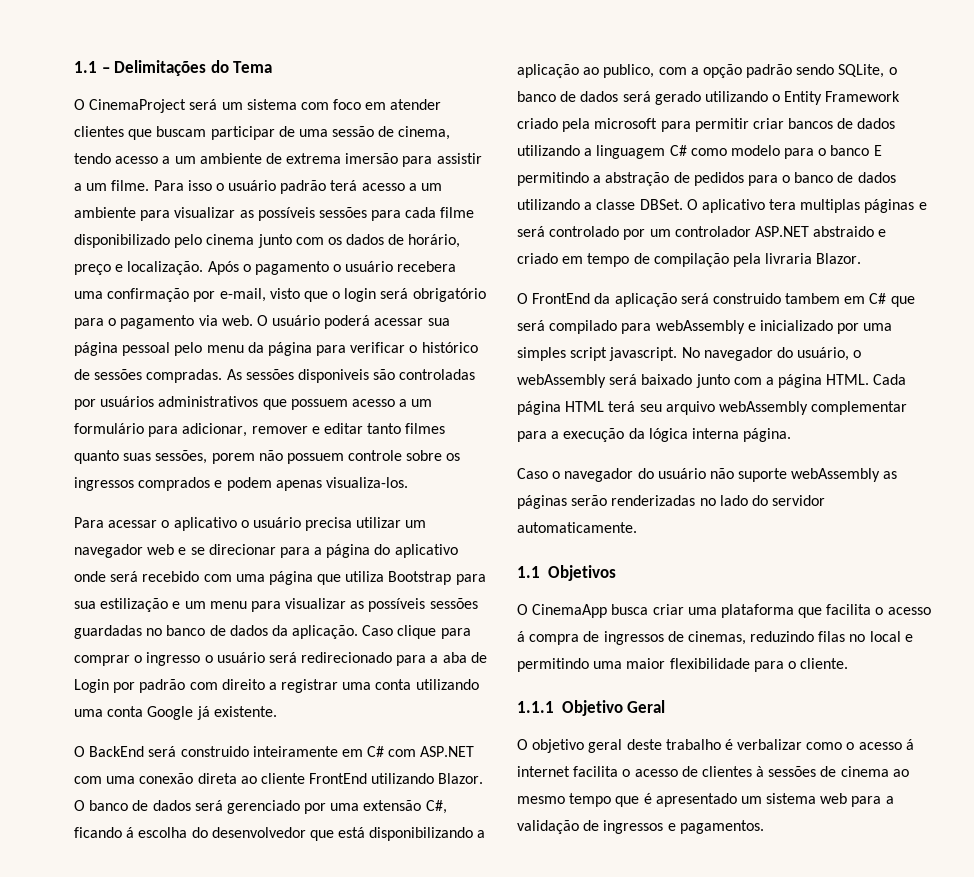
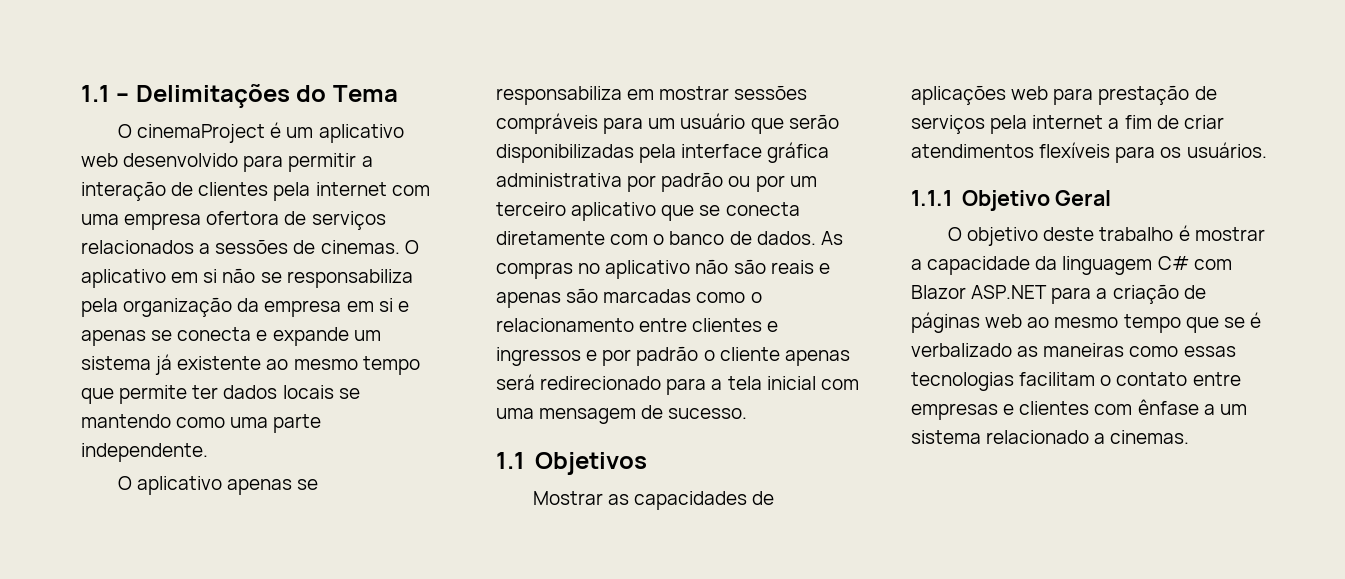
- O CinemaProject será um sistema com foco em atender clientes que buscam participar de uma sessão de cinema, tendo acesso a um ambiente de extrema imersão para assistir a um filme. Para isso o usuário padrão terá acesso a um ambiente para visualizar as possíveis sessões para cada filme disponibilizado pelo cinema junto com os dados de horário, preço e localização. Após o pagamento o usuário recebera uma confirmação por e-mail, visto que o login será obrigatório para o pagamento via web. O usuário poderá acessar sua página pessoal pelo menu da página para verificar o histórico de sessões compradas. As sessões disponiveis são controladas por usuários administrativos que possuem acesso a um formulário para adicionar, remover e editar tanto filmes quanto suas sessões, porem não possuem controle sobre os ingressos comprados e podem apenas visualiza-los.
- Para acessar o aplicativo o usuário precisa utilizar um navegador web e se direcionar para a página do aplicativo onde será recebido com uma página que utiliza Bootstrap para sua estilização e um menu para visualizar as possíveis sessões guardadas no banco de dados da aplicação. Caso clique para comprar o ingresso o usuário será redirecionado para a aba de Login por padrão com direito a registrar uma conta utilizando uma conta Google já existente.
- O BackEnd será construido inteiramente em C# com ASP.NET com uma conexão direta ao cliente FrontEnd utilizando Blazor. O banco de dados será gerenciado por uma extensão C#, ficando á escolha do desenvolvedor que está disponibilizando a aplicação ao publico, com a opção padrão sendo SQLite, o banco de dados será gerado utilizando o Entity Framework criado pela microsoft para permitir criar bancos de dados utilizando a linguagem C# como modelo para o banco E permitindo a abstração de pedidos para o banco de dados utilizando a classe DBSet. O aplicativo tera multiplas páginas e será controlado por um controlador ASP.NET abstraido e criado em tempo de compilação pela livraria Blazor.
- O FrontEnd da aplicação será construido tambem em C# que será compilado para webAssembly e inicializado por uma simples script javascript. No navegador do usuário, o webAssembly será baixado junto com a página HTML. Cada página HTML terá seu arquivo webAssembly complementar para a execução da lógica interna página.
- Caso o navegador do usuário não suporte webAssembly as páginas serão renderizadas no lado do servidor automaticamente.
+ O cinemaProject é um aplicativo web desenvolvido para permitir a interação de clientes pela internet com uma empresa ofertora de serviços relacionados a sessões de cinemas. O aplicativo em si não se responsabiliza pela organização da empresa em si e apenas se conecta e expande um sistema já existente ao mesmo tempo que permite ter dados locais se mantendo como uma parte independente.
+ O aplicativo apenas se responsabiliza em mostrar sessões compráveis para um usuário que serão disponibilizadas pela interface gráfica administrativa por padrão ou por um terceiro aplicativo que se conecta diretamente com o banco de dados. As compras no aplicativo não são reais e apenas são marcadas como o relacionamento entre clientes e ingressos e por padrão o cliente apenas será redirecionado para a tela inicial com uma mensagem de sucesso.
  1.1 Objetivos
- O CinemaApp busca criar uma plataforma que facilita o acesso á compra de ingressos de cinemas, reduzindo filas no local e permitindo uma maior flexibilidade para o cliente.
+ Mostrar as capacidades de aplicações web para prestação de serviços pela internet a fim de criar atendimentos flexíveis para os usuários.
- O objetivo geral deste trabalho é verbalizar como o acesso á internet facilita o acesso de clientes à sessões de cinema ao mesmo tempo que é apresentado um sistema web para a validação de ingressos e pagamentos.
+ O objetivo deste trabalho é mostrar a capacidade da linguagem C# com Blazor ASP.NET para a criação de páginas web ao mesmo tempo que se é verbalizado as maneiras como essas tecnologias facilitam o contato entre empresas e clientes com ênfase a um sistema relacionado a cinemas.

